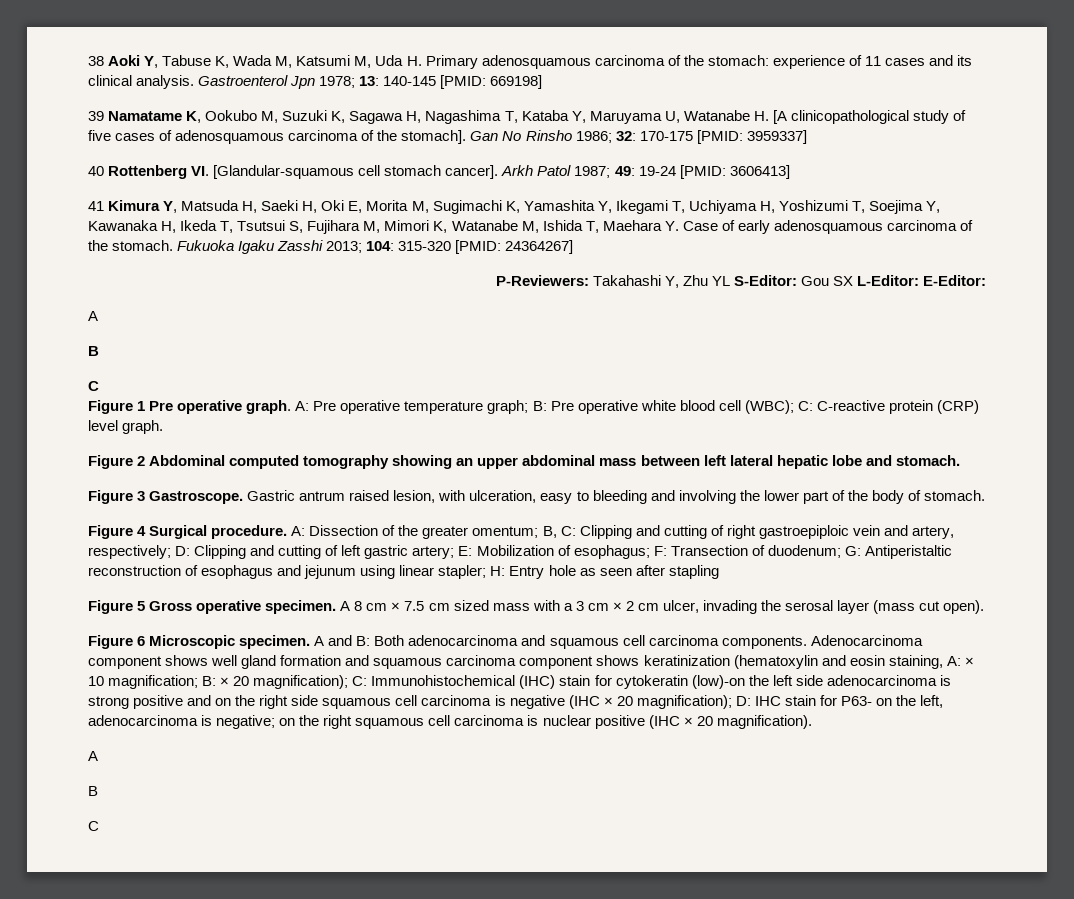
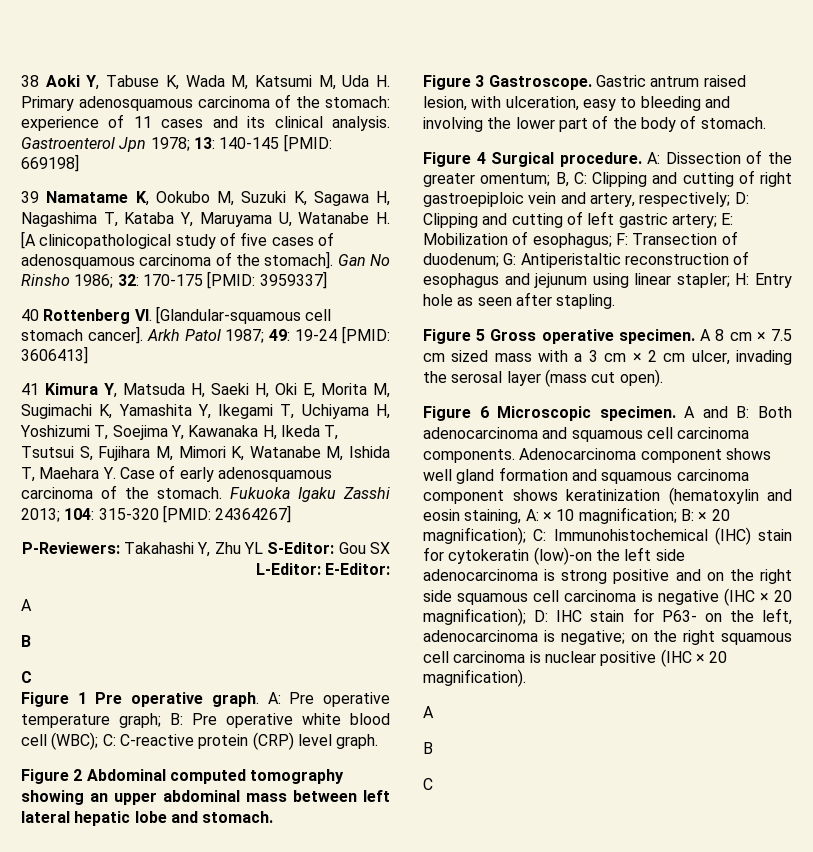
- A: Dissection of the greater omentum; B, C: Clipping and cutting of right gastroepiploic vein and artery, respectively; D: Clipping and cutting of left gastric artery; E: Mobilization of esophagus; F: Transection of duodenum; G: Antiperistaltic reconstruction of esophagus and jejunum using linear stapler; H: Entry hole as seen after stapling
+ A: Dissection of the greater omentum; B, C: Clipping and cutting of right gastroepiploic vein and artery, respectively; D: Clipping and cutting of left gastric artery; E: Mobilization of esophagus; F: Transection of duodenum; G: Antiperistaltic reconstruction of esophagus and jejunum using linear stapler; H: Entry hole as seen after stapling.

